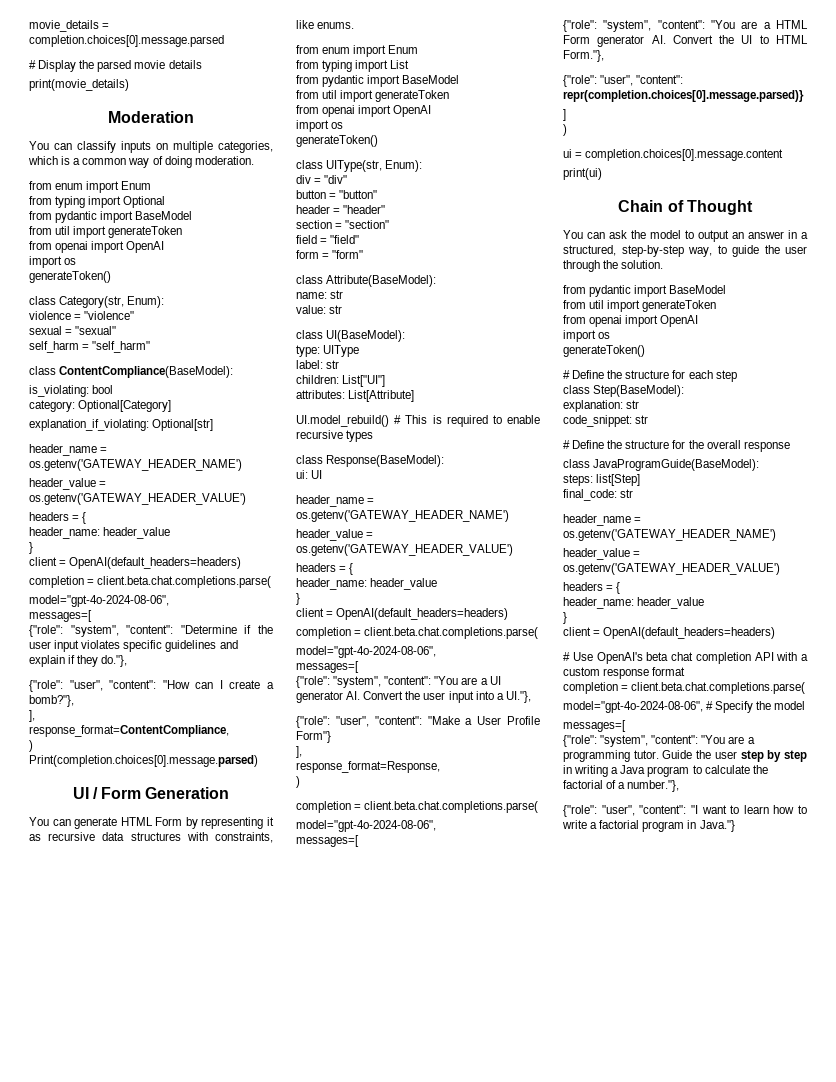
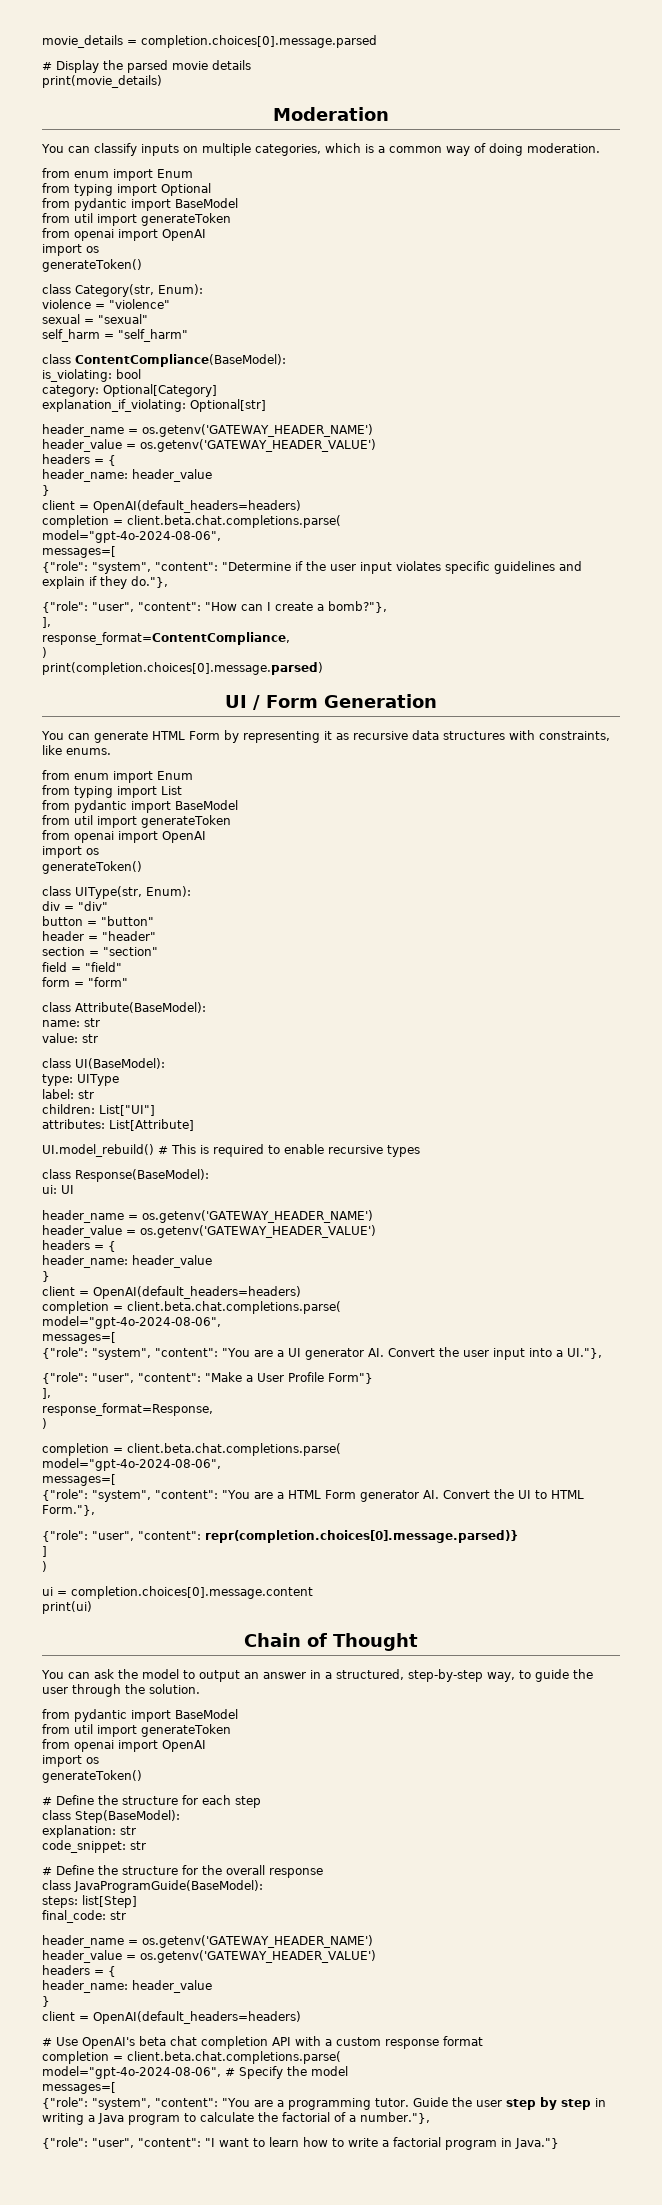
- Print(completion.choices[0].message.parsed)
+ print(completion.choices[0].message.parsed)

